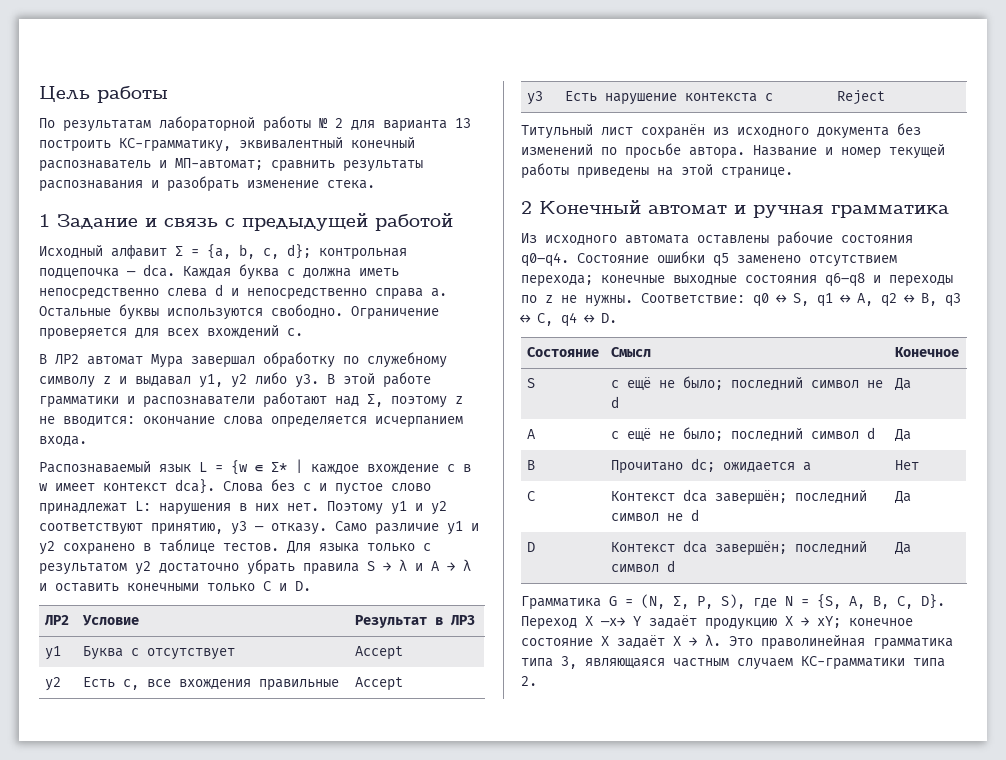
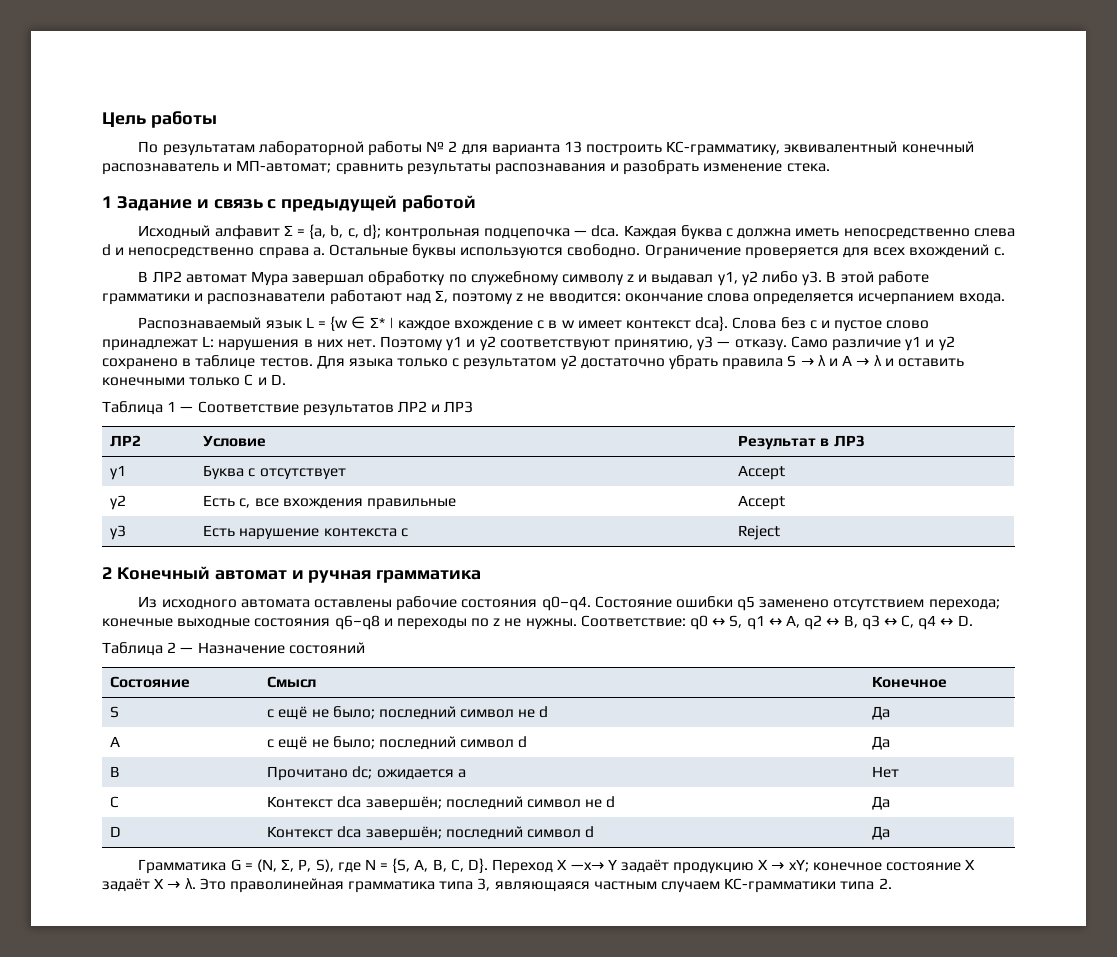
+ Таблица 1 — Соответствие результатов ЛР2 и ЛР3
- Титульный лист сохранён из исходного документа без изменений по просьбе автора. Название и номер текущей работы приведены на этой странице.
+ Таблица 2 — Назначение состояний

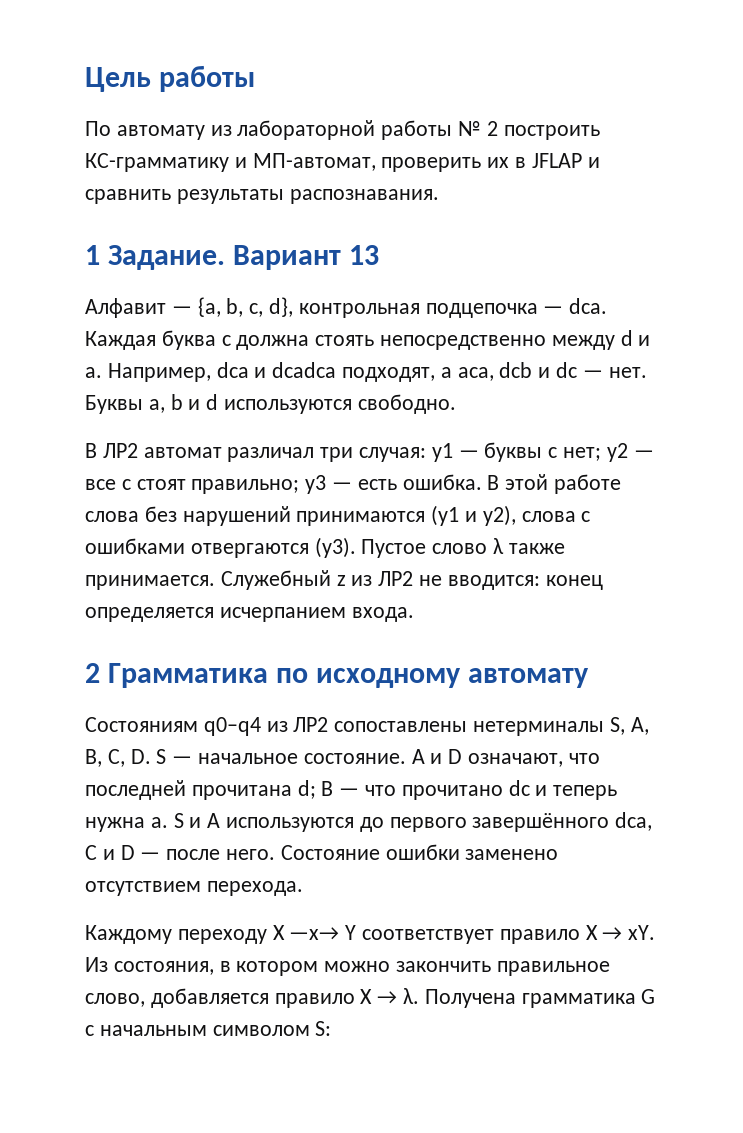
- По результатам лабораторной работы № 2 для варианта 13 построить КС-грамматику, эквивалентный конечный распознаватель и МП-автомат; сравнить результаты распознавания и разобрать изменение стека.
- 1 Задание и связь с предыдущей работой
- Исходный алфавит Σ = {a, b, c, d}; контрольная подцепочка — dca.
+ По автомату из лабораторной работы № 2 построить КС-грамматику и МП-автомат, проверить их в JFLAP и сравнить результаты распознавания.
+ 1 Задание. Вариант 13
+ Алфавит — {a, b, c, d}, контрольная подцепочка — dca.
- Каждая буква c должна иметь непосредственно слева d и непосредственно справа a. Остальные буквы используются свободно. Ограничение проверяется для всех вхождений c.
- В ЛР2 автомат Мура завершал обработку по служебному символу z и выдавал y1, y2 либо y3. В этой работе грамматики и распознаватели работают над Σ, поэтому z не вводится: окончание слова определяется исчерпанием входа.
- Распознаваемый язык L = {w ∈ Σ* | каждое вхождение c в w имеет контекст dca}. Слова без c и пустое слово принадлежат L: нарушения в них нет. Поэтому y1 и y2 соответствуют принятию, y3 — отказу. Само различие y1 и y2 сохранено в таблице тестов. Для языка только с результатом y2 достаточно убрать правила S → λ и A → λ и оставить конечными только C и D.
- Таблица 1 — Соответствие результатов ЛР2 и ЛР3
- ЛР2 | Условие | Результат в ЛР3
- y1 | Буква c отсутствует | Accept
- y2 | Есть c, все вхождения правильные | Accept
- y3 | Есть нарушение контекста c | Reject
- 2 Конечный автомат и ручная грамматика
- Из исходного автомата оставлены рабочие состояния q0–q4. Состояние ошибки q5 заменено отсутствием перехода; конечные выходные состояния q6–q8 и переходы по z не нужны. Соответствие: q0 ↔ S, q1 ↔ A, q2 ↔ B, q3 ↔ C, q4 ↔ D.
- Таблица 2 — Назначение состояний
- Состояние | Смысл | Конечное
- S | c ещё не было; последний символ не d | Да
- A | c ещё не было; последний символ d | Да
- B | Прочитано dc; ожидается a | Нет
- C | Контекст dca завершён; последний символ не d | Да
- D | Контекст dca завершён; последний символ d | Да
- Грамматика G = (N, Σ, P, S), где N = {S, A, B, C, D}. Переход X —x→ Y задаёт продукцию X → xY; конечное состояние X задаёт X → λ. Это праволинейная грамматика типа 3, являющаяся частным случаем КС-грамматики типа 2.
+ Каждая буква c должна стоять непосредственно между d и a. Например, dca и dcadca подходят, а aca, dcb и dc — нет. Буквы a, b и d используются свободно.
+ В ЛР2 автомат различал три случая: y1 — буквы c нет; y2 — все c стоят правильно; y3 — есть ошибка. В этой работе слова без нарушений принимаются (y1 и y2), слова с ошибками отвергаются (y3). Пустое слово λ также принимается. Служебный z из ЛР2 не вводится: конец определяется исчерпанием входа.
+ 2 Грамматика по исходному автомату
+ Состояниям q0–q4 из ЛР2 сопоставлены нетерминалы S, A, B, C, D. S — начальное состояние. A и D означают, что последней прочитана d; B — что прочитано dc и теперь нужна a. S и A используются до первого завершённого dca, C и D — после него. Состояние ошибки заменено отсутствием перехода.
+ Каждому переходу X —x→ Y соответствует правило X → xY. Из состояния, в котором можно закончить правильное слово, добавляется правило X → λ. Получена грамматика G с начальным символом S:

